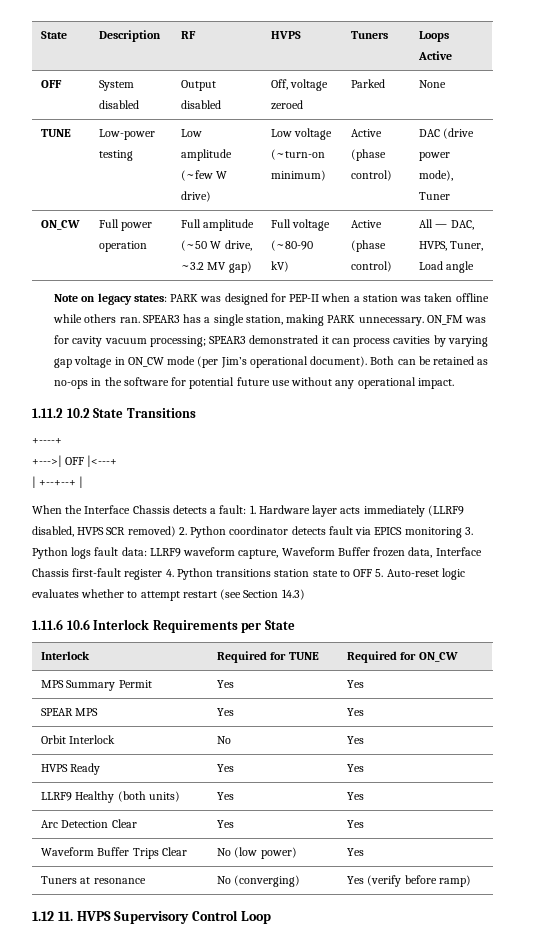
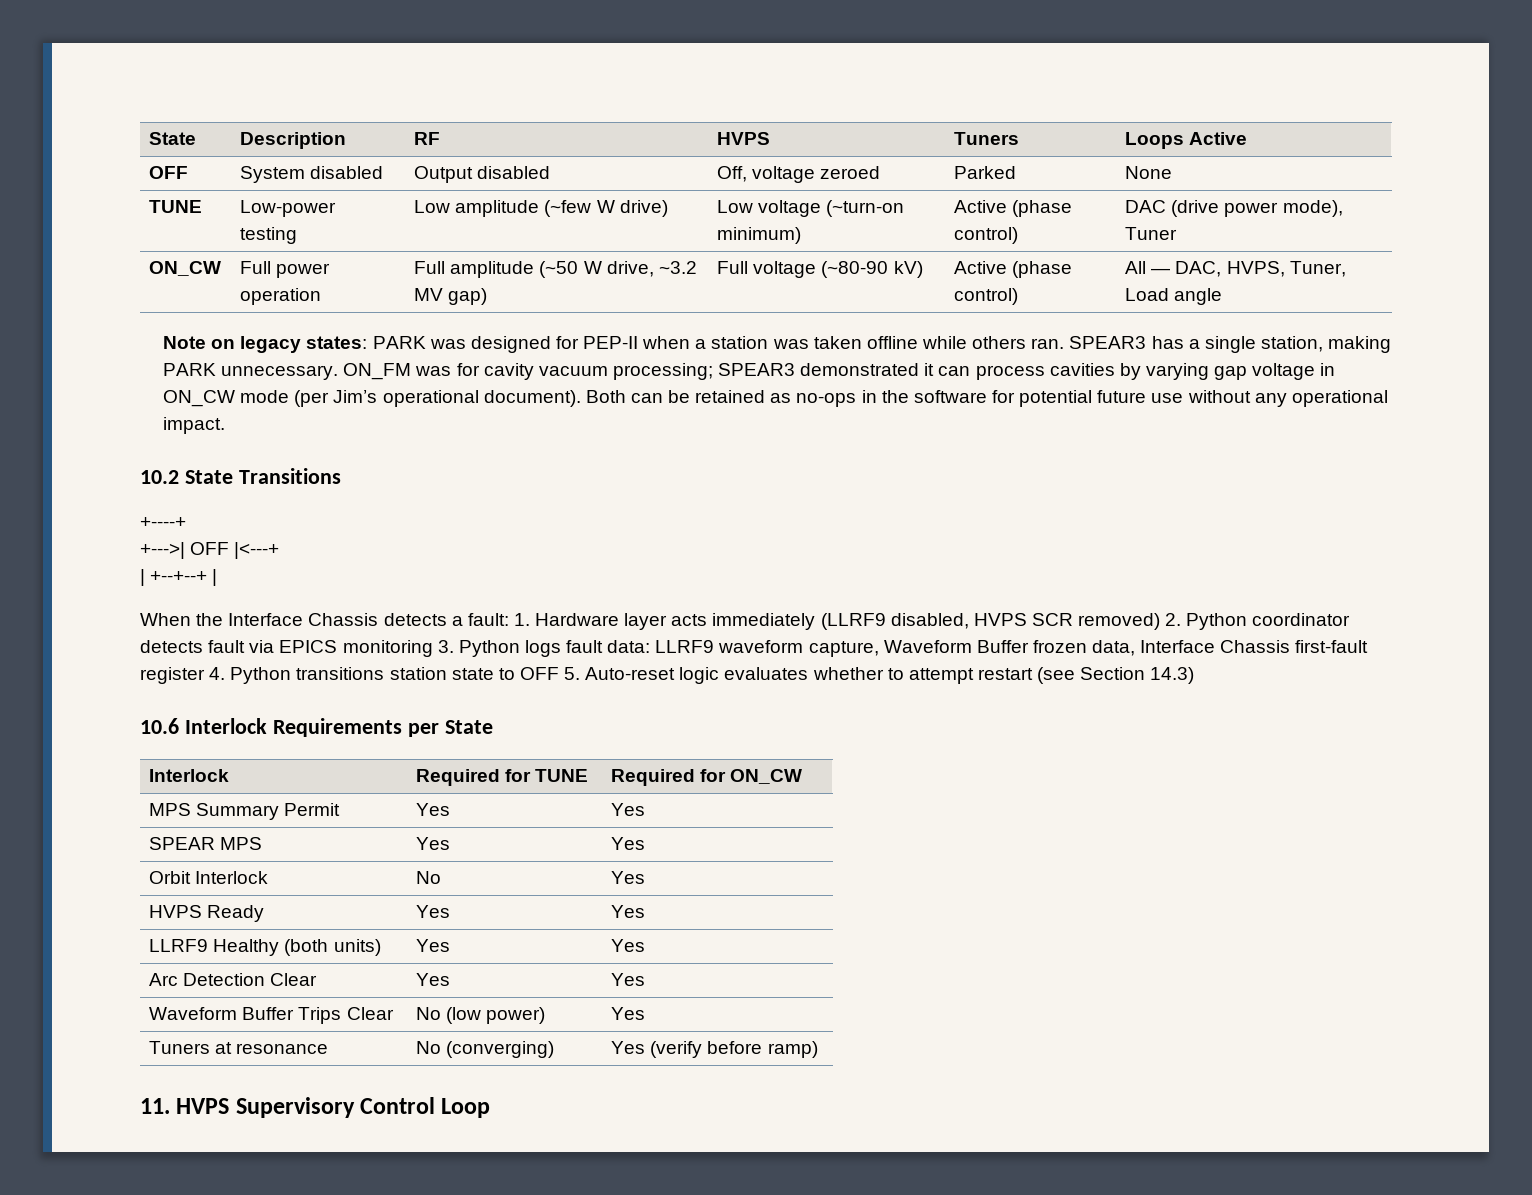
- 1.11.2 10.2 State Transitions
+ 10.2 State Transitions
- 1.11.6 10.6 Interlock Requirements per State
+ 10.6 Interlock Requirements per State
- 1.12 11. HVPS Supervisory Control Loop
+ 11. HVPS Supervisory Control Loop

